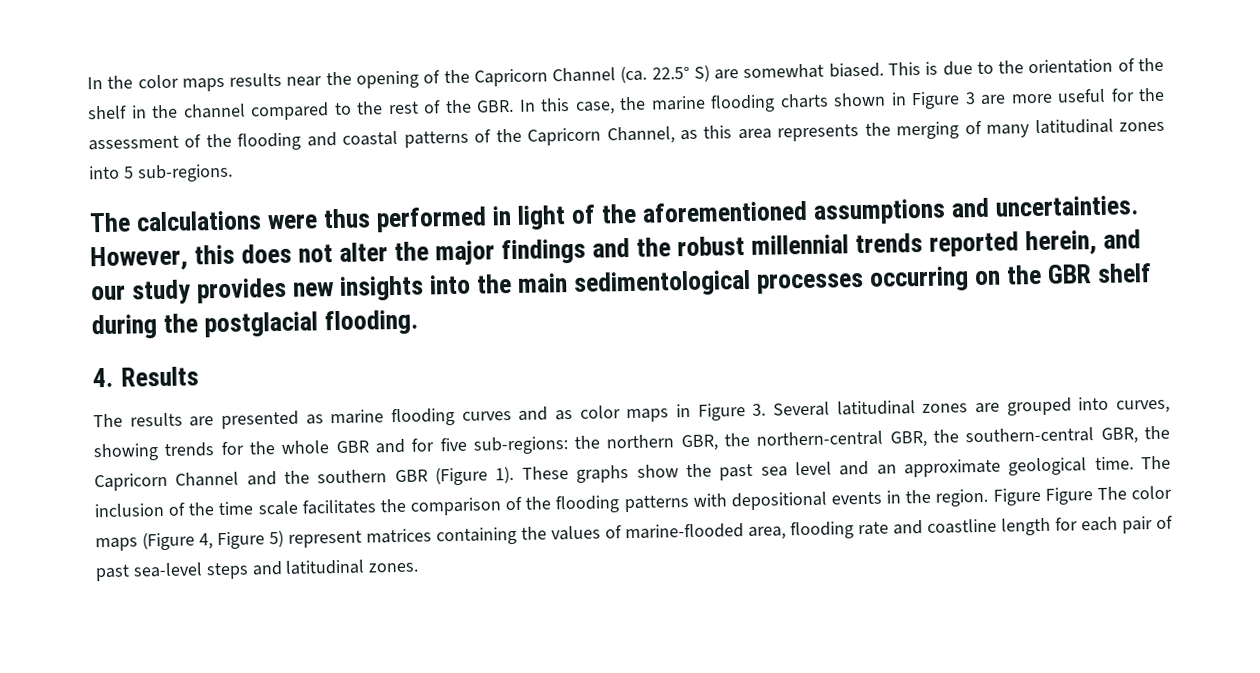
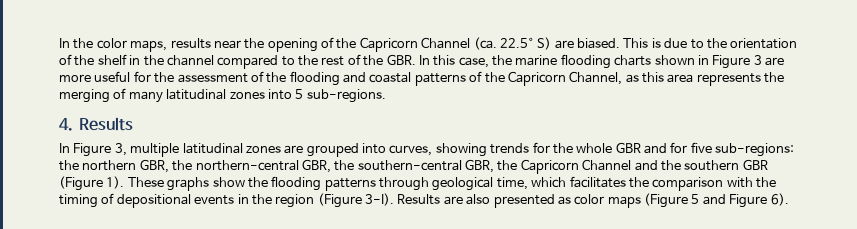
- In the color maps results near the opening of the Capricorn Channel (ca. 22.5° S) are somewhat biased.
+ In the color maps, results near the opening of the Capricorn Channel (ca. 22.5° S) are biased.
- The calculations were thus performed in light of the aforementioned assumptions and uncertainties. However, this does not alter the major findings and the robust millennial trends reported herein, and our study provides new insights into the main sedimentological processes occurring on the GBR shelf during the postglacial flooding.
  4. Results
- The results are presented as marine flooding curves and as color maps in Figure 3. Several latitudinal zones are grouped into curves, showing trends for the whole GBR and for five sub-regions: the northern GBR, the northern-central GBR, the southern-central GBR, the Capricorn Channel and the southern GBR (Figure 1).
+ In Figure 3, multiple latitudinal zones are grouped into curves, showing trends for the whole GBR and for five sub-regions: the northern GBR, the northern-central GBR, the southern-central GBR, the Capricorn Channel and the southern GBR (Figure 1).
- These graphs show the past sea level and an approximate geological time. The inclusion of the time scale facilitates the comparison of the flooding patterns with depositional events in the region. Figure Figure The color maps (Figure 4, Figure 5) represent matrices containing the values of marine-flooded area, flooding rate and coastline length for each pair of past sea-level steps and latitudinal zones.
+ These graphs show the flooding patterns through geological time, which facilitates the comparison with the timing of depositional events in the region (Figure 3-I). Results are also presented as color maps (Figure 5 and Figure 6).

